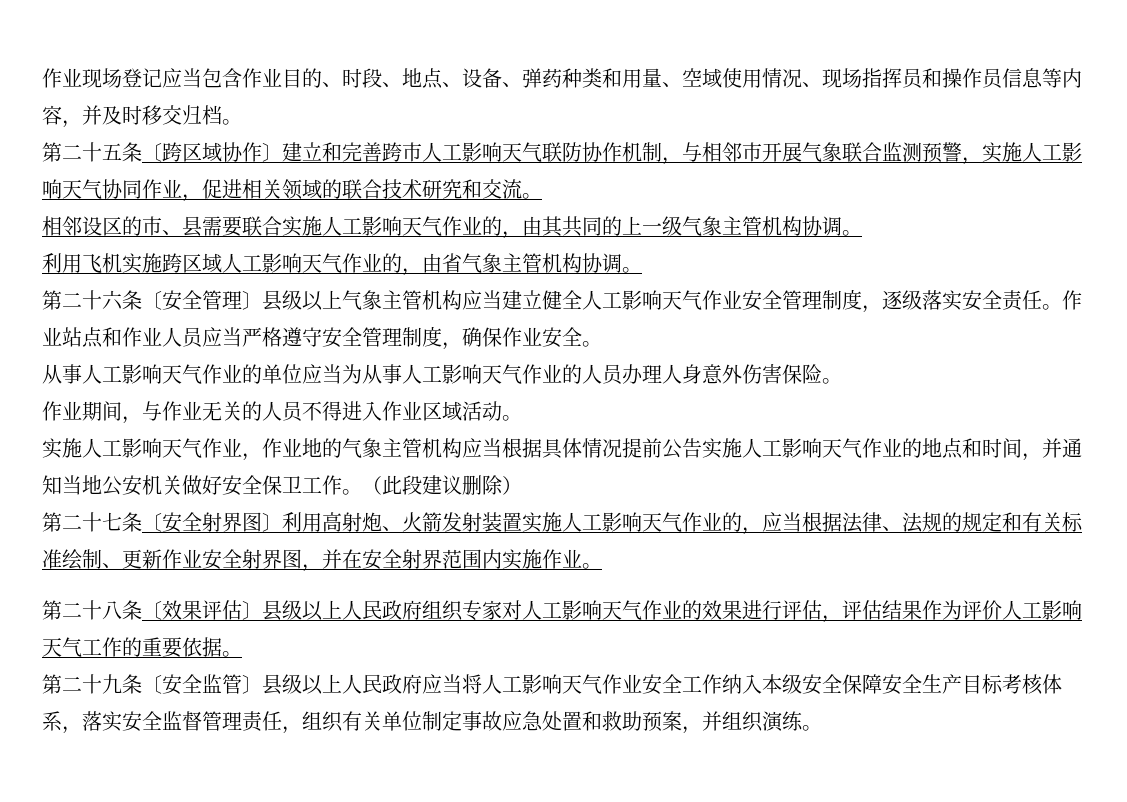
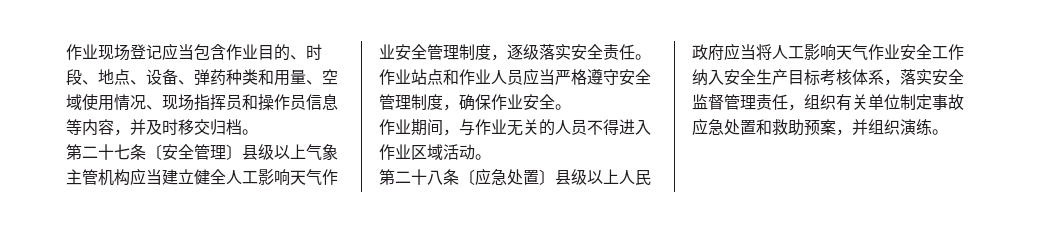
- 第二十五条〔跨区域协作〕建立和完善跨市人工影响天气联防协作机制，与相邻市开展气象联合监测预警，实施人工影响天气协同作业，促进相关领域的联合技术研究和交流。
- 相邻设区的市、县需要联合实施人工影响天气作业的，由其共同的上一级气象主管机构协调。
- 利用飞机实施跨区域人工影响天气作业的，由省气象主管机构协调。
- 第二十六条〔安全管理〕县级以上气象主管机构应当建立健全人工影响天气作业安全管理制度，逐级落实安全责任。
+ 第二十七条〔安全管理〕县级以上气象主管机构应当建立健全人工影响天气作业安全管理制度，逐级落实安全责任。
- 从事人工影响天气作业的单位应当为从事人工影响天气作业的人员办理人身意外伤害保险。
- 实施人工影响天气作业，作业地的气象主管机构应当根据具体情况提前公告实施人工影响天气作业的地点和时间，并通知当地公安机关做好安全保卫工作。（此段建议删除）
- 第二十七条〔安全射界图〕利用高射炮、火箭发射装置实施人工影响天气作业的，应当根据法律、法规的规定和有关标准绘制、更新作业安全射界图，并在安全射界范围内实施作业。
- 第二十八条〔效果评估〕县级以上人民政府组织专家对人工影响天气作业的效果进行评估，评估结果作为评价人工影响天气工作的重要依据。
- 第二十九条〔安全监管〕县级以上人民政府应当将人工影响天气作业安全工作纳入本级安全保障安全生产目标考核体系，落实安全监督管理责任，组织有关单位制定事故应急处置和救助预案，并组织演练。
+ 第二十八条〔应急处置〕县级以上人民政府应当将人工影响天气作业安全工作纳入安全生产目标考核体系，落实安全监督管理责任，组织有关单位制定事故应急处置和救助预案，并组织演练。

